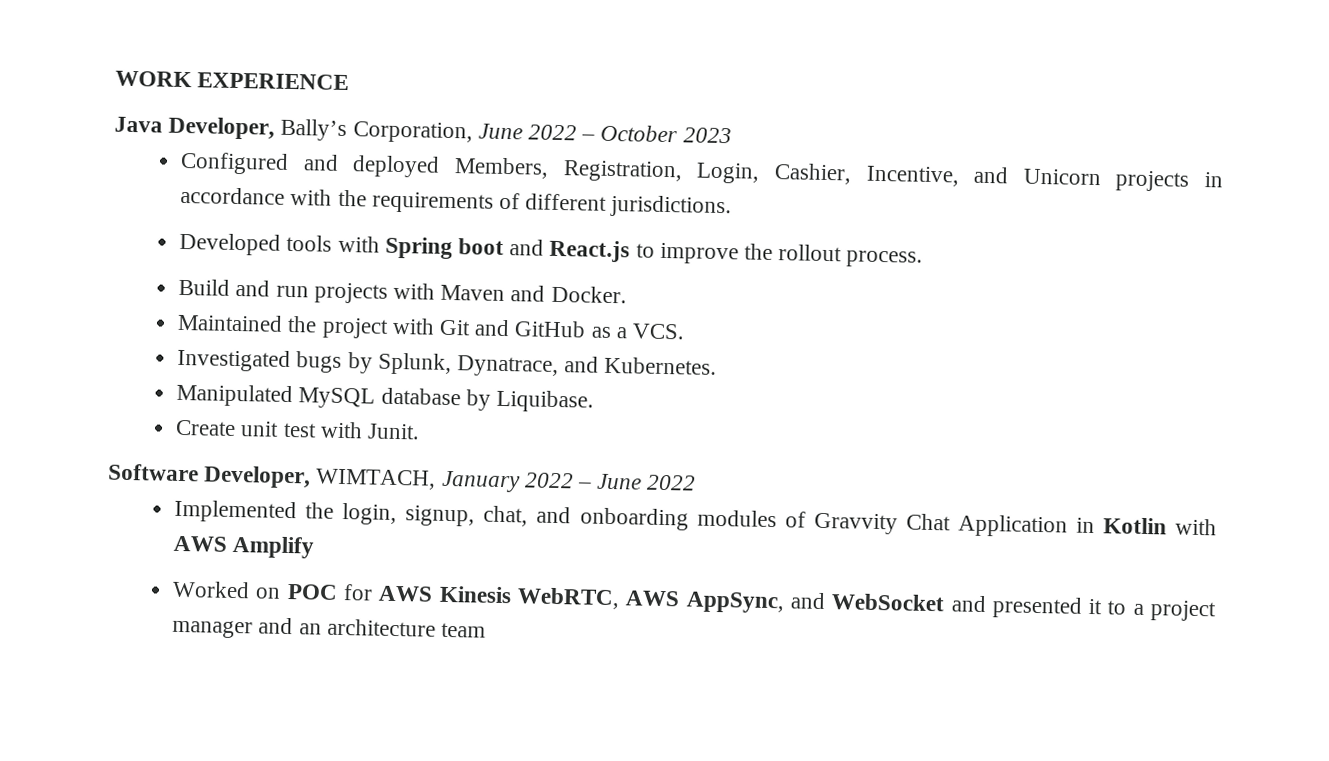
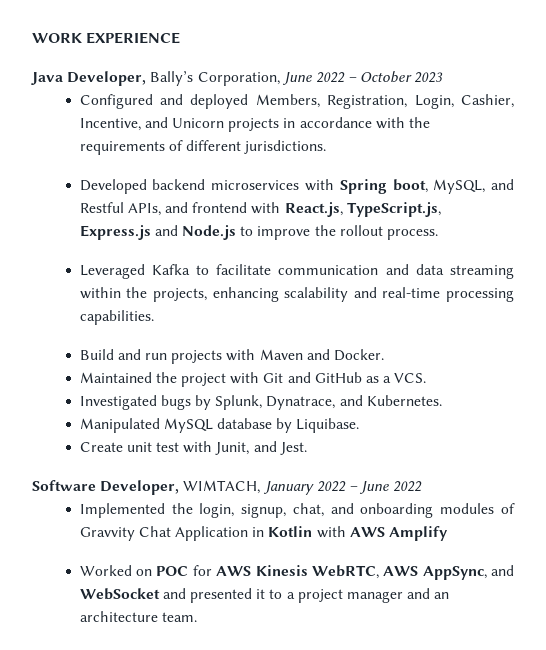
- Developed tools with Spring boot and React.js to improve the rollout process.
+ Developed backend microservices with Spring boot, MySQL, and Restful APIs, and frontend with React.js, TypeScript.js, Express.js and Node.js to improve the rollout process.
+ Leveraged Kafka to facilitate communication and data streaming within the projects, enhancing scalability and real-time processing capabilities.
- Create unit test with Junit.
+ Create unit test with Junit, and Jest.
- Worked on POC for AWS Kinesis WebRTC, AWS AppSync, and WebSocket and presented it to a project manager and an architecture team
+ Worked on POC for AWS Kinesis WebRTC, AWS AppSync, and WebSocket and presented it to a project manager and an architecture team.

